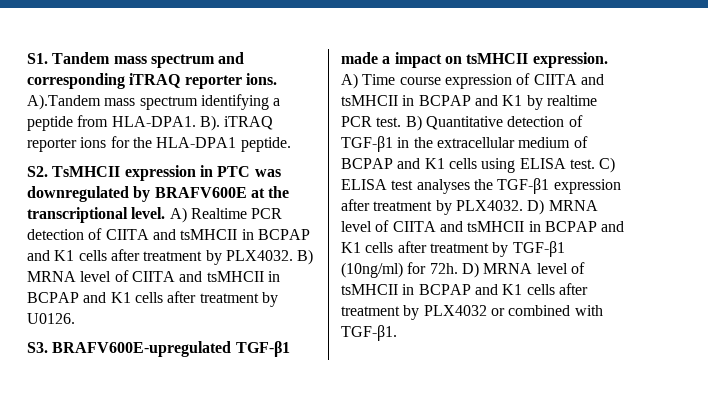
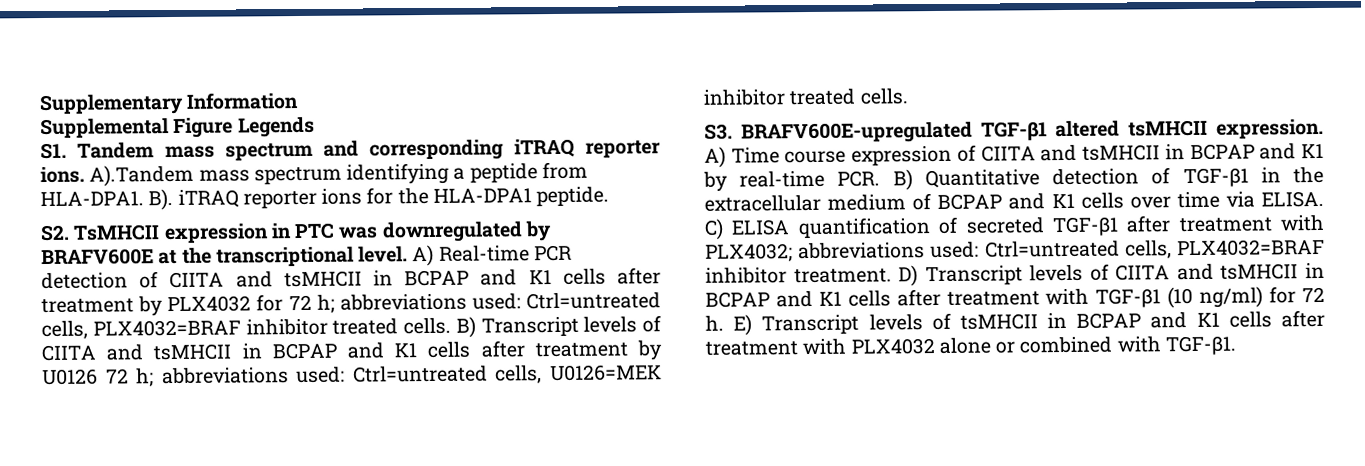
+ Supplementary Information
+ Supplemental Figure Legends
- A) Realtime PCR detection of CIITA and tsMHCII in BCPAP and K1 cells after treatment by PLX4032. B) MRNA level of CIITA and tsMHCII in BCPAP and K1 cells after treatment by U0126.
+ A) Real-time PCR detection of CIITA and tsMHCII in BCPAP and K1 cells after treatment by PLX4032 for 72 h; abbreviations used: Ctrl=untreated cells, PLX4032=BRAF inhibitor treated cells. B) Transcript levels of CIITA and tsMHCII in BCPAP and K1 cells after treatment by U0126 72 h; abbreviations used: Ctrl=untreated cells, U0126=MEK inhibitor treated cells.
- S3. BRAFV600E-upregulated TGF-β1 made a impact on tsMHCII expression.
+ S3. BRAFV600E-upregulated TGF-β1 altered tsMHCII expression.
- A) Time course expression of CIITA and tsMHCII in BCPAP and K1 by realtime PCR test. B) Quantitative detection of TGF-β1 in the extracellular medium of BCPAP and K1 cells using ELISA test. C) ELISA test analyses the TGF-β1 expression after treatment by PLX4032. D) MRNA level of CIITA and tsMHCII in BCPAP and K1 cells after treatment by TGF-β1 (10ng/ml) for 72h. D) MRNA level of tsMHCII in BCPAP and K1 cells after treatment by PLX4032 or combined with TGF-β1.
+ A) Time course expression of CIITA and tsMHCII in BCPAP and K1 by real-time PCR. B) Quantitative detection of TGF-β1 in the extracellular medium of BCPAP and K1 cells over time via ELISA. C) ELISA quantification of secreted TGF-β1 after treatment with PLX4032; abbreviations used: Ctrl=untreated cells, PLX4032=BRAF inhibitor treatment. D) Transcript levels of CIITA and tsMHCII in BCPAP and K1 cells after treatment with TGF-β1 (10 ng/ml) for 72 h. E) Transcript levels of tsMHCII in BCPAP and K1 cells after treatment with PLX4032 alone or combined with TGF-β1.

